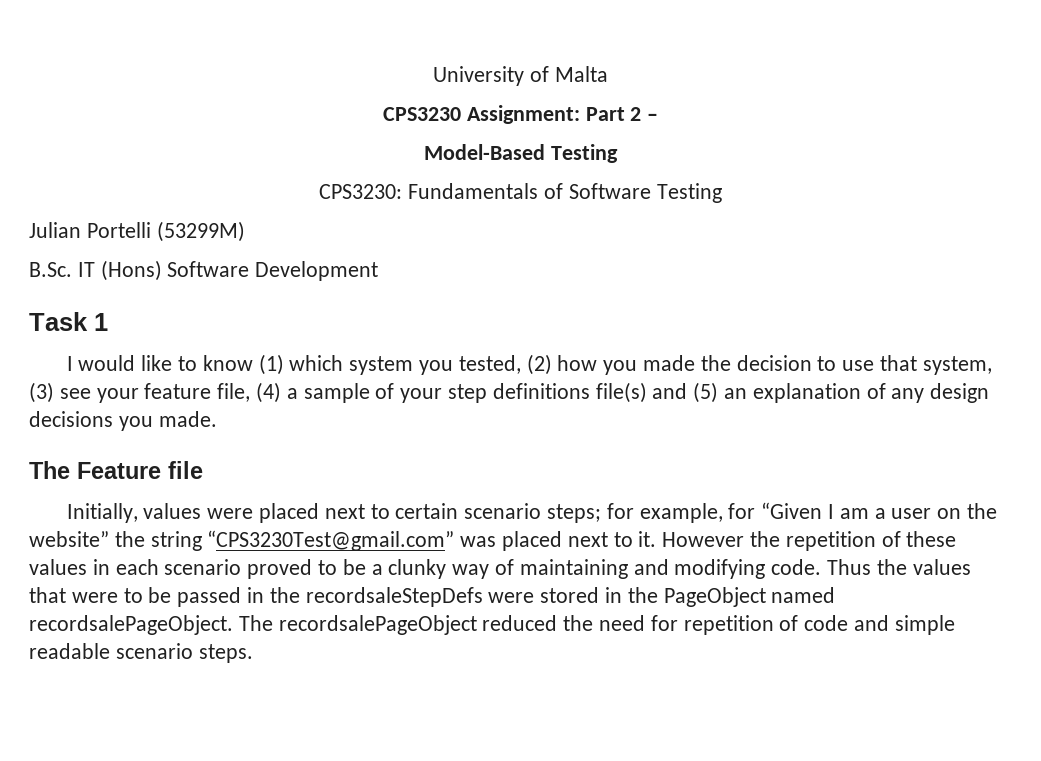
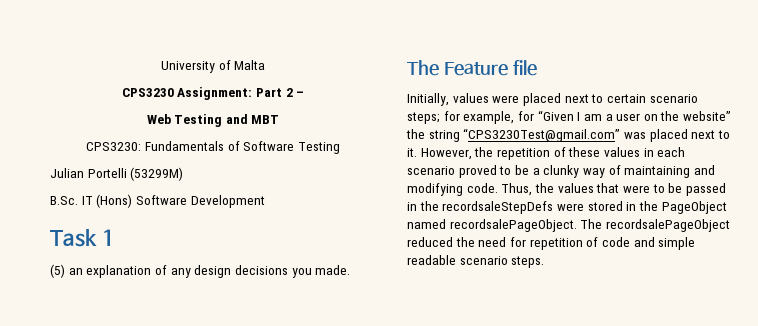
- Model-Based Testing
+ Web Testing and MBT
- I would like to know (1) which system you tested, (2) how you made the decision to use that system, (3) see your feature file, (4) a sample of your step definitions file(s) and (5) an explanation of any design decisions you made.
+ (5) an explanation of any design decisions you made.
- However the repetition of these values in each scenario proved to be a clunky way of maintaining and modifying code.
+ However, the repetition of these values in each scenario proved to be a clunky way of maintaining and modifying code.
- Thus the values that were to be passed in the recordsaleStepDefs were stored in the PageObject named recordsalePageObject.
+ Thus, the values that were to be passed in the recordsaleStepDefs were stored in the PageObject named recordsalePageObject.

